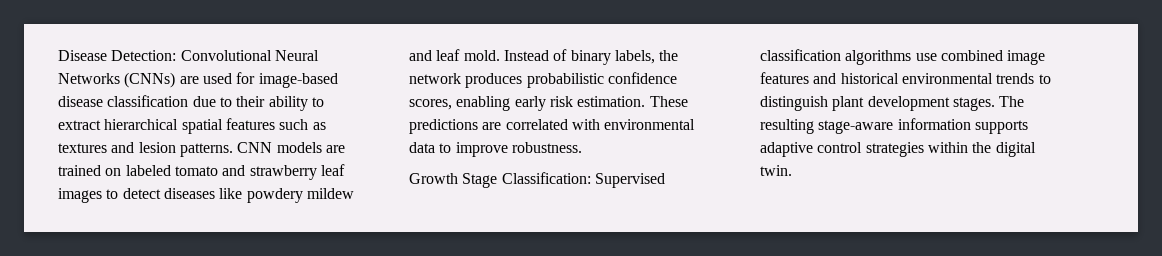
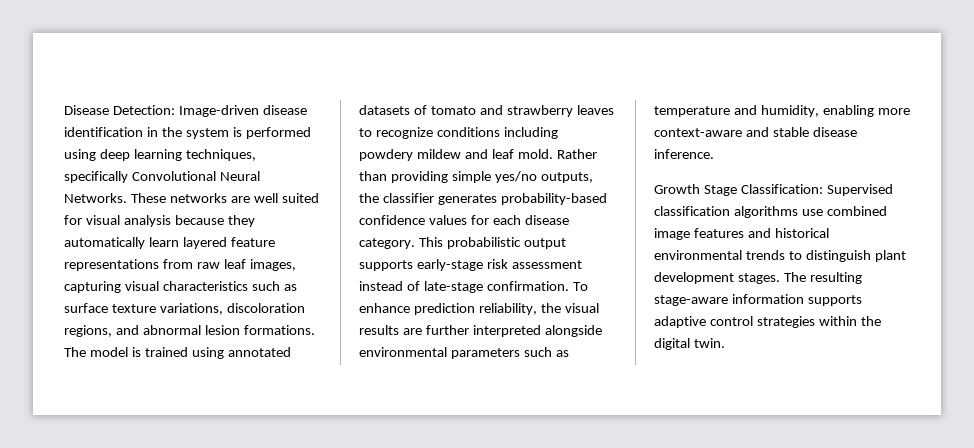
- Disease Detection: Convolutional Neural Networks (CNNs) are used for image-based disease classification due to their ability to extract hierarchical spatial features such as textures and lesion patterns. CNN models are trained on labeled tomato and strawberry leaf images to detect diseases like powdery mildew and leaf mold.
+ Disease Detection: Image-driven disease identification in the system is performed using deep learning techniques, specifically Convolutional Neural Networks. These networks are well suited for visual analysis because they automatically learn layered feature representations from raw leaf images, capturing visual characteristics such as surface texture variations, discoloration regions, and abnormal lesion formations. The model is trained using annotated datasets of tomato and strawberry leaves to recognize conditions including powdery mildew and leaf mold.
- Instead of binary labels, the network produces probabilistic confidence scores, enabling early risk estimation. These predictions are correlated with environmental data to improve robustness.
+ Rather than providing simple yes/no outputs, the classifier generates probability-based confidence values for each disease category. This probabilistic output supports early-stage risk assessment instead of late-stage confirmation. To enhance prediction reliability, the visual results are further interpreted alongside environmental parameters such as temperature and humidity, enabling more context-aware and stable disease inference.

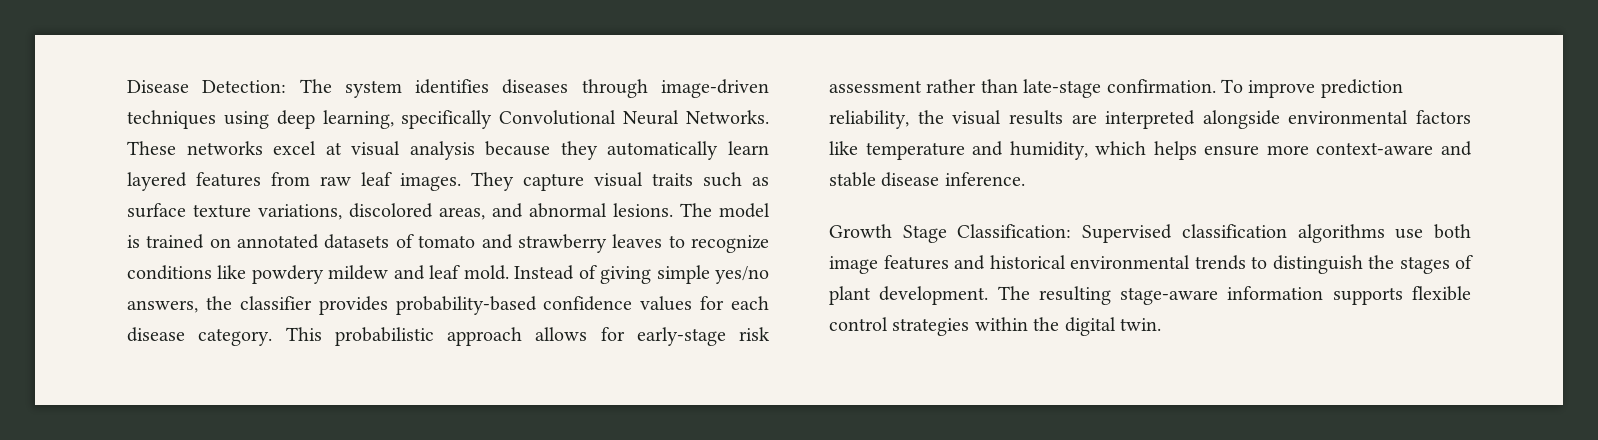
- Disease Detection: Image-driven disease identification in the system is performed using deep learning techniques, specifically Convolutional Neural Networks.
+ Disease Detection: The system identifies diseases through image-driven techniques using deep learning, specifically Convolutional Neural Networks.
- These networks are well suited for visual analysis because they automatically learn layered feature representations from raw leaf images, capturing visual characteristics such as surface texture variations, discoloration regions, and abnormal lesion formations.
+ These networks excel at visual analysis because they automatically learn layered features from raw leaf images. They capture visual traits such as surface texture variations, discolored areas, and abnormal lesions.
- The model is trained using annotated datasets of tomato and strawberry leaves to recognize conditions including powdery mildew and leaf mold.
+ The model is trained on annotated datasets of tomato and strawberry leaves to recognize conditions like powdery mildew and leaf mold.
- Rather than providing simple yes/no outputs, the classifier generates probability-based confidence values for each disease category.
+ Instead of giving simple yes/no answers, the classifier provides probability-based confidence values for each disease category.
- This probabilistic output supports early-stage risk assessment instead of late-stage confirmation.
+ This probabilistic approach allows for early-stage risk assessment rather than late-stage confirmation.
- To enhance prediction reliability, the visual results are further interpreted alongside environmental parameters such as temperature and humidity, enabling more context-aware and stable disease inference.
+ To improve prediction reliability, the visual results are interpreted alongside environmental factors like temperature and humidity, which helps ensure more context-aware and stable disease inference.
- Growth Stage Classification: Supervised classification algorithms use combined image features and historical environmental trends to distinguish plant development stages.
+ Growth Stage Classification: Supervised classification algorithms use both image features and historical environmental trends to distinguish the stages of plant development.
- The resulting stage-aware information supports adaptive control strategies within the digital twin.
+ The resulting stage-aware information supports flexible control strategies within the digital twin.

